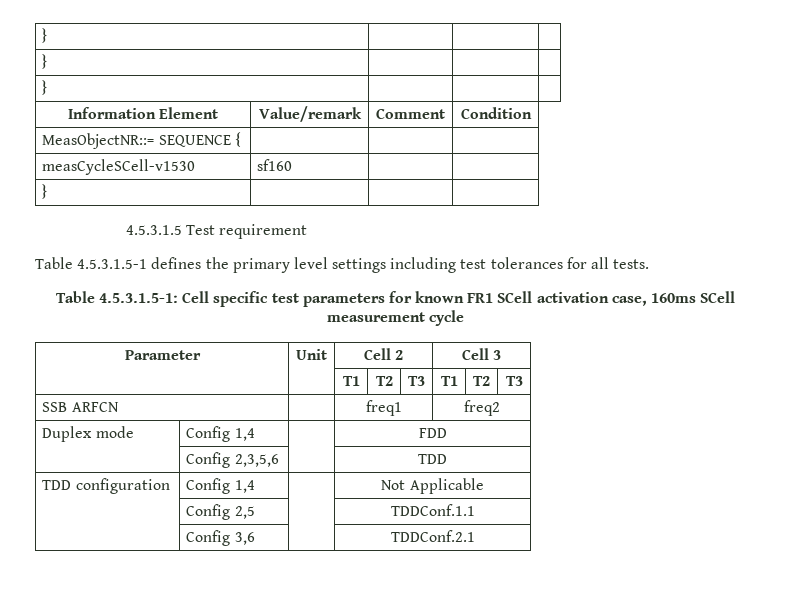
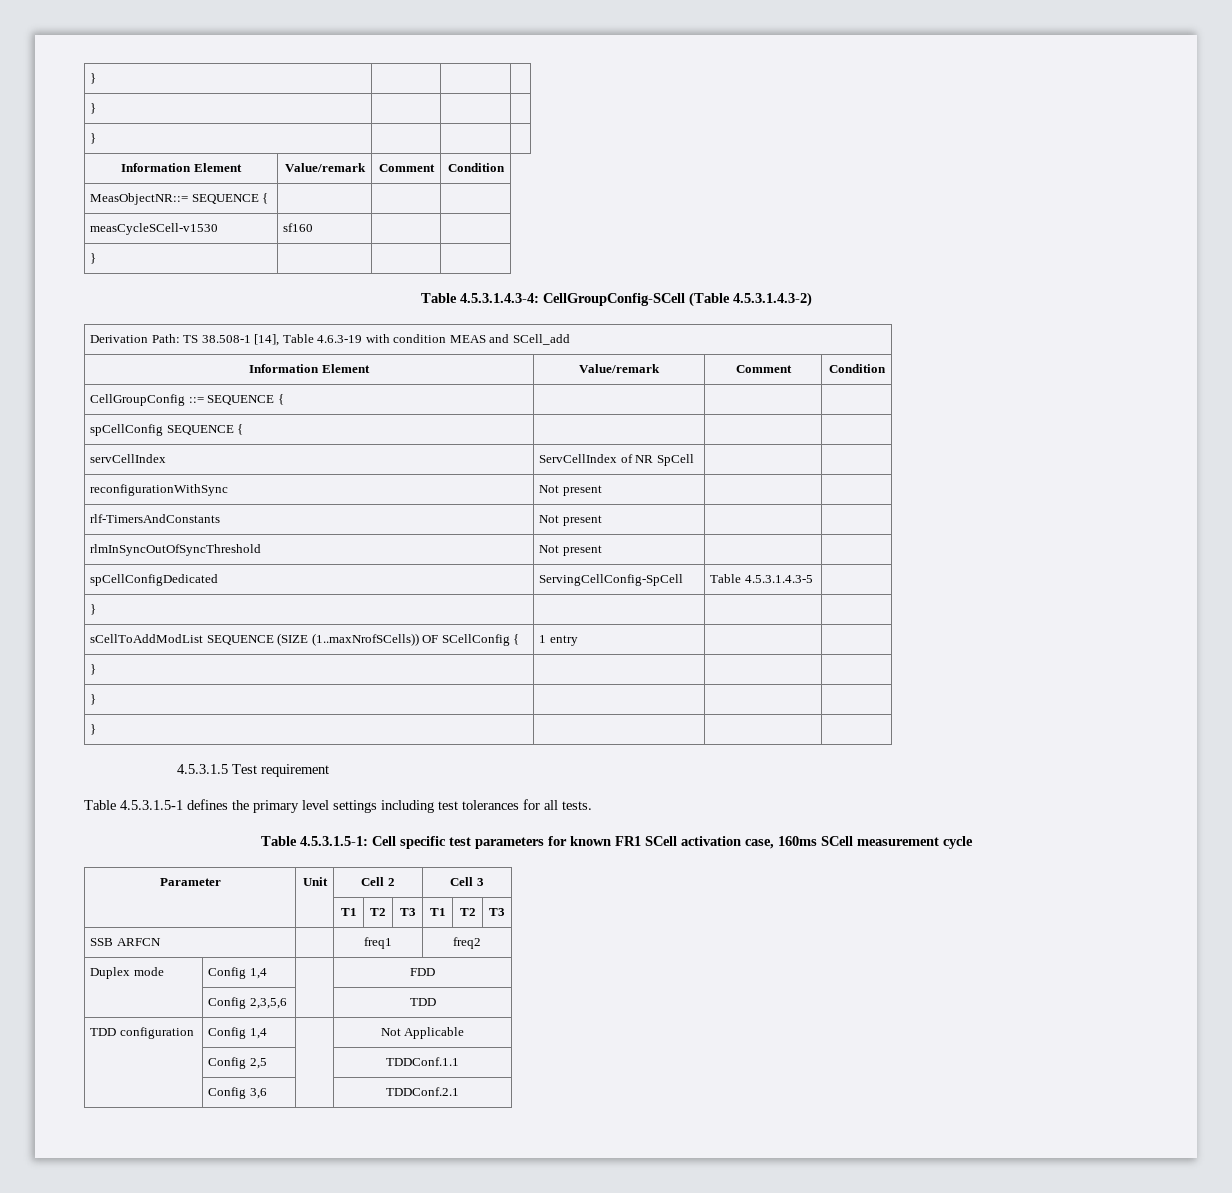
+ Table 4.5.3.1.4.3-4: CellGroupConfig-SCell (Table 4.5.3.1.4.3-2)
+ Derivation Path: TS 38.508-1 [14], Table 4.6.3-19 with condition MEAS and SCell_add
+ Information Element | Value/remark | Comment | Condition
+ CellGroupConfig ::= SEQUENCE { | | |
+ spCellConfig SEQUENCE { | | |
+ servCellIndex | ServCellIndex of NR SpCell | |
+ reconfigurationWithSync | Not present | |
+ rlf-TimersAndConstants | Not present | |
+ rlmInSyncOutOfSyncThreshold | Not present | |
+ spCellConfigDedicated | ServingCellConfig-SpCell | Table 4.5.3.1.4.3-5 |
+ } | | |
+ sCellToAddModList SEQUENCE (SIZE (1..maxNrofSCells)) OF SCellConfig { | 1 entry | |
+ } | | |
+ } | | |
+ } | | |

